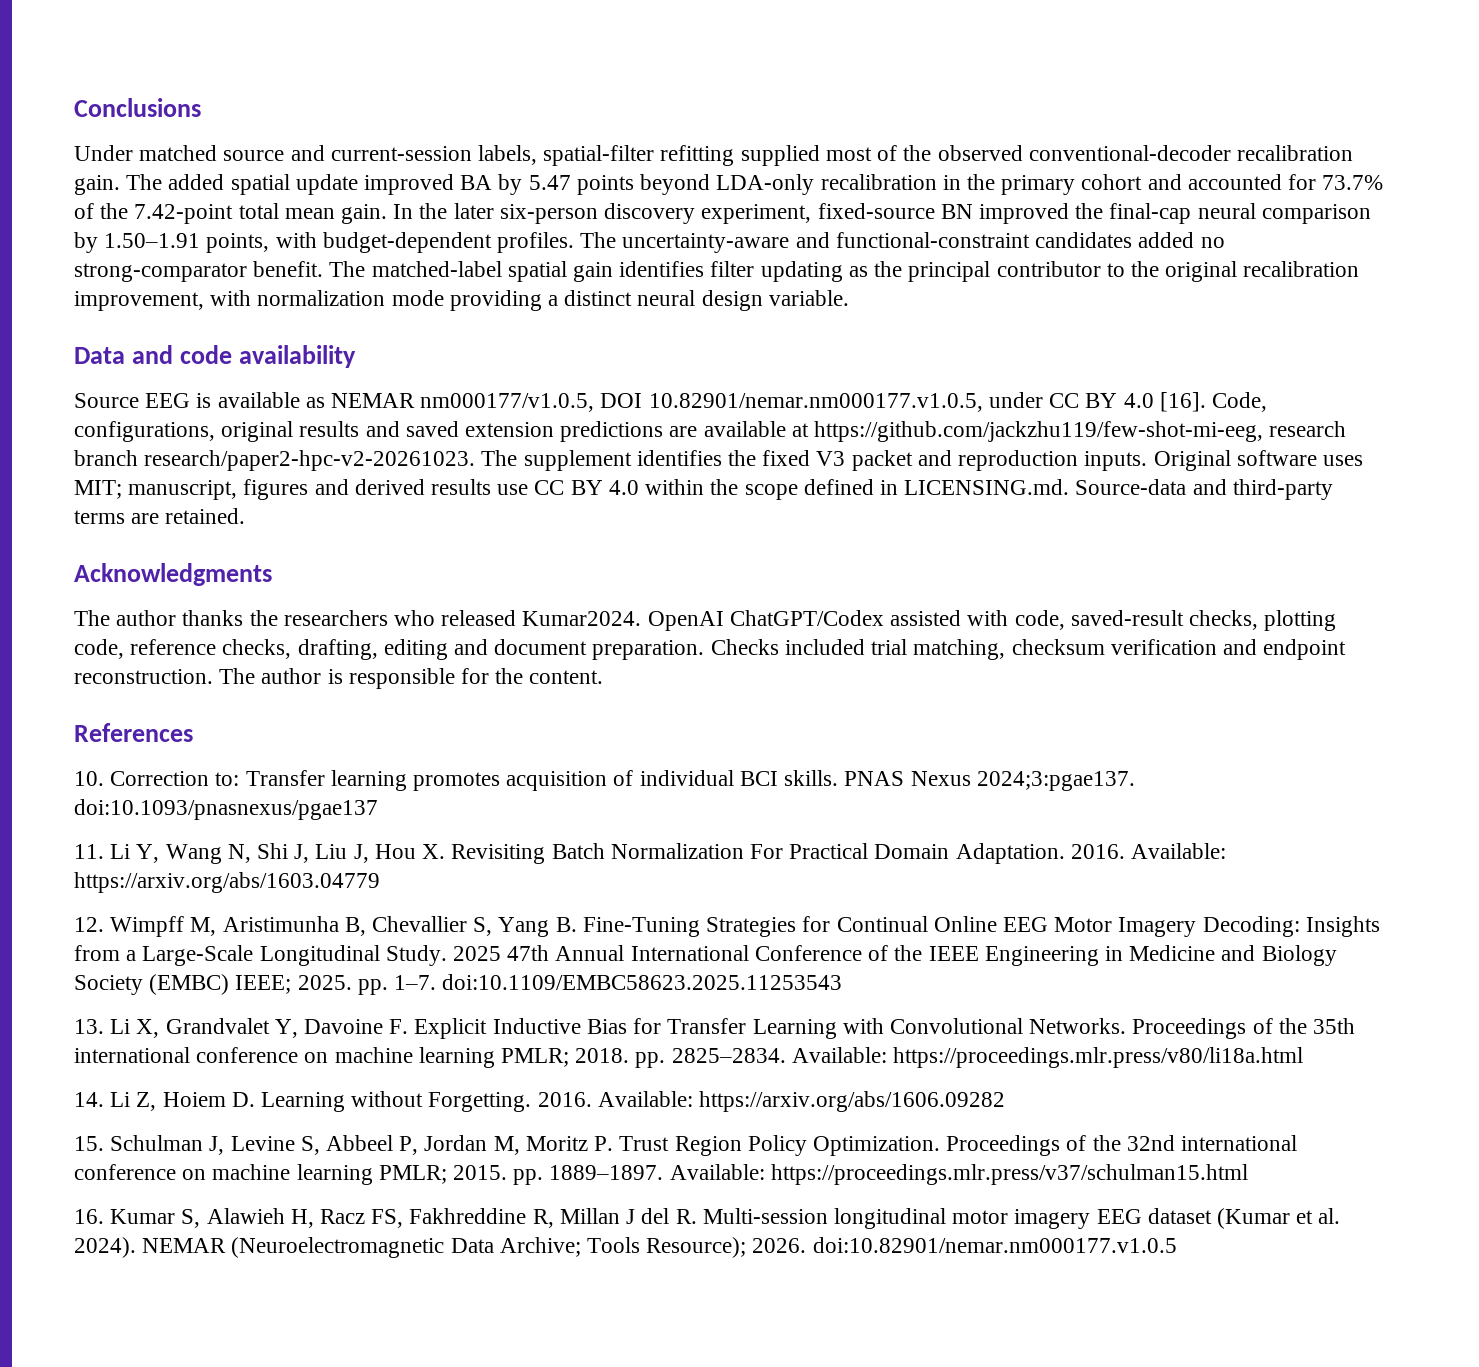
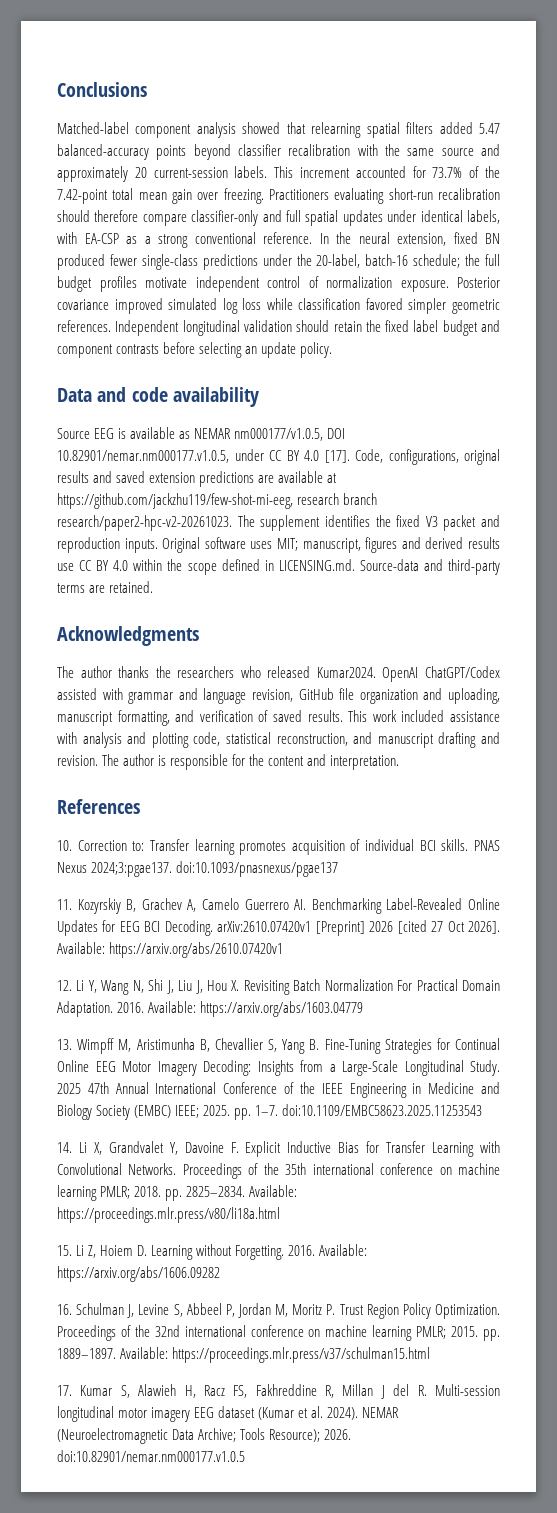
- Under matched source and current-session labels, spatial-filter refitting supplied most of the observed conventional-decoder recalibration gain. The added spatial update improved BA by 5.47 points beyond LDA-only recalibration in the primary cohort and accounted for 73.7% of the 7.42-point total mean gain. In the later six-person discovery experiment, fixed-source BN improved the final-cap neural comparison by 1.50–1.91 points, with budget-dependent profiles. The uncertainty-aware and functional-constraint candidates added no strong-comparator benefit. The matched-label spatial gain identifies filter updating as the principal contributor to the original recalibration improvement, with normalization mode providing a distinct neural design variable.
+ Matched-label component analysis showed that relearning spatial filters added 5.47 balanced-accuracy points beyond classifier recalibration with the same source and approximately 20 current-session labels. This increment accounted for 73.7% of the 7.42-point total mean gain over freezing. Practitioners evaluating short-run recalibration should therefore compare classifier-only and full spatial updates under identical labels, with EA-CSP as a strong conventional reference. In the neural extension, fixed BN produced fewer single-class predictions under the 20-label, batch-16 schedule; the full budget profiles motivate independent control of normalization exposure. Posterior covariance improved simulated log loss while classification favored simpler geometric references. Independent longitudinal validation should retain the fixed label budget and component contrasts before selecting an update policy.
- Source EEG is available as NEMAR nm000177/v1.0.5, DOI 10.82901/nemar.nm000177.v1.0.5, under CC BY 4.0 [16].
+ Source EEG is available as NEMAR nm000177/v1.0.5, DOI 10.82901/nemar.nm000177.v1.0.5, under CC BY 4.0 [17].
- OpenAI ChatGPT/Codex assisted with code, saved-result checks, plotting code, reference checks, drafting, editing and document preparation. Checks included trial matching, checksum verification and endpoint reconstruction.
+ OpenAI ChatGPT/Codex assisted with grammar and language revision, GitHub file organization and uploading, manuscript formatting, and verification of saved results. This work included assistance with analysis and plotting code, statistical reconstruction, and manuscript drafting and revision.
- The author is responsible for the content.
+ The author is responsible for the content and interpretation.
- 11. Li Y, Wang N, Shi J, Liu J, Hou X. Revisiting Batch Normalization For Practical Domain Adaptation.
+ 11. Kozyrskiy B, Grachev A, Camelo Guerrero AI. Benchmarking Label-Revealed Online Updates for EEG BCI Decoding. arXiv:2610.07420v1 [Preprint] 2026 [cited 27 Oct 2026]. Available: https://arxiv.org/abs/2610.07420v1
+ 12. Li Y, Wang N, Shi J, Liu J, Hou X. Revisiting Batch Normalization For Practical Domain Adaptation.
- 12. Wimpff M, Aristimunha B, Chevallier S, Yang B. Fine-Tuning Strategies for Continual Online EEG Motor Imagery Decoding: Insights from a Large-Scale Longitudinal Study.
+ 13. Wimpff M, Aristimunha B, Chevallier S, Yang B. Fine-Tuning Strategies for Continual Online EEG Motor Imagery Decoding: Insights from a Large-Scale Longitudinal Study.
- 13. Li X, Grandvalet Y, Davoine F. Explicit Inductive Bias for Transfer Learning with Convolutional Networks.
+ 14. Li X, Grandvalet Y, Davoine F. Explicit Inductive Bias for Transfer Learning with Convolutional Networks.
- 14. Li Z, Hoiem D. Learning without Forgetting.
+ 15. Li Z, Hoiem D. Learning without Forgetting.
- 15. Schulman J, Levine S, Abbeel P, Jordan M, Moritz P. Trust Region Policy Optimization.
+ 16. Schulman J, Levine S, Abbeel P, Jordan M, Moritz P. Trust Region Policy Optimization.
- 16. Kumar S, Alawieh H, Racz FS, Fakhreddine R, Millan J del R. Multi-session longitudinal motor imagery EEG dataset (Kumar et al. 2024).
+ 17. Kumar S, Alawieh H, Racz FS, Fakhreddine R, Millan J del R. Multi-session longitudinal motor imagery EEG dataset (Kumar et al. 2024).

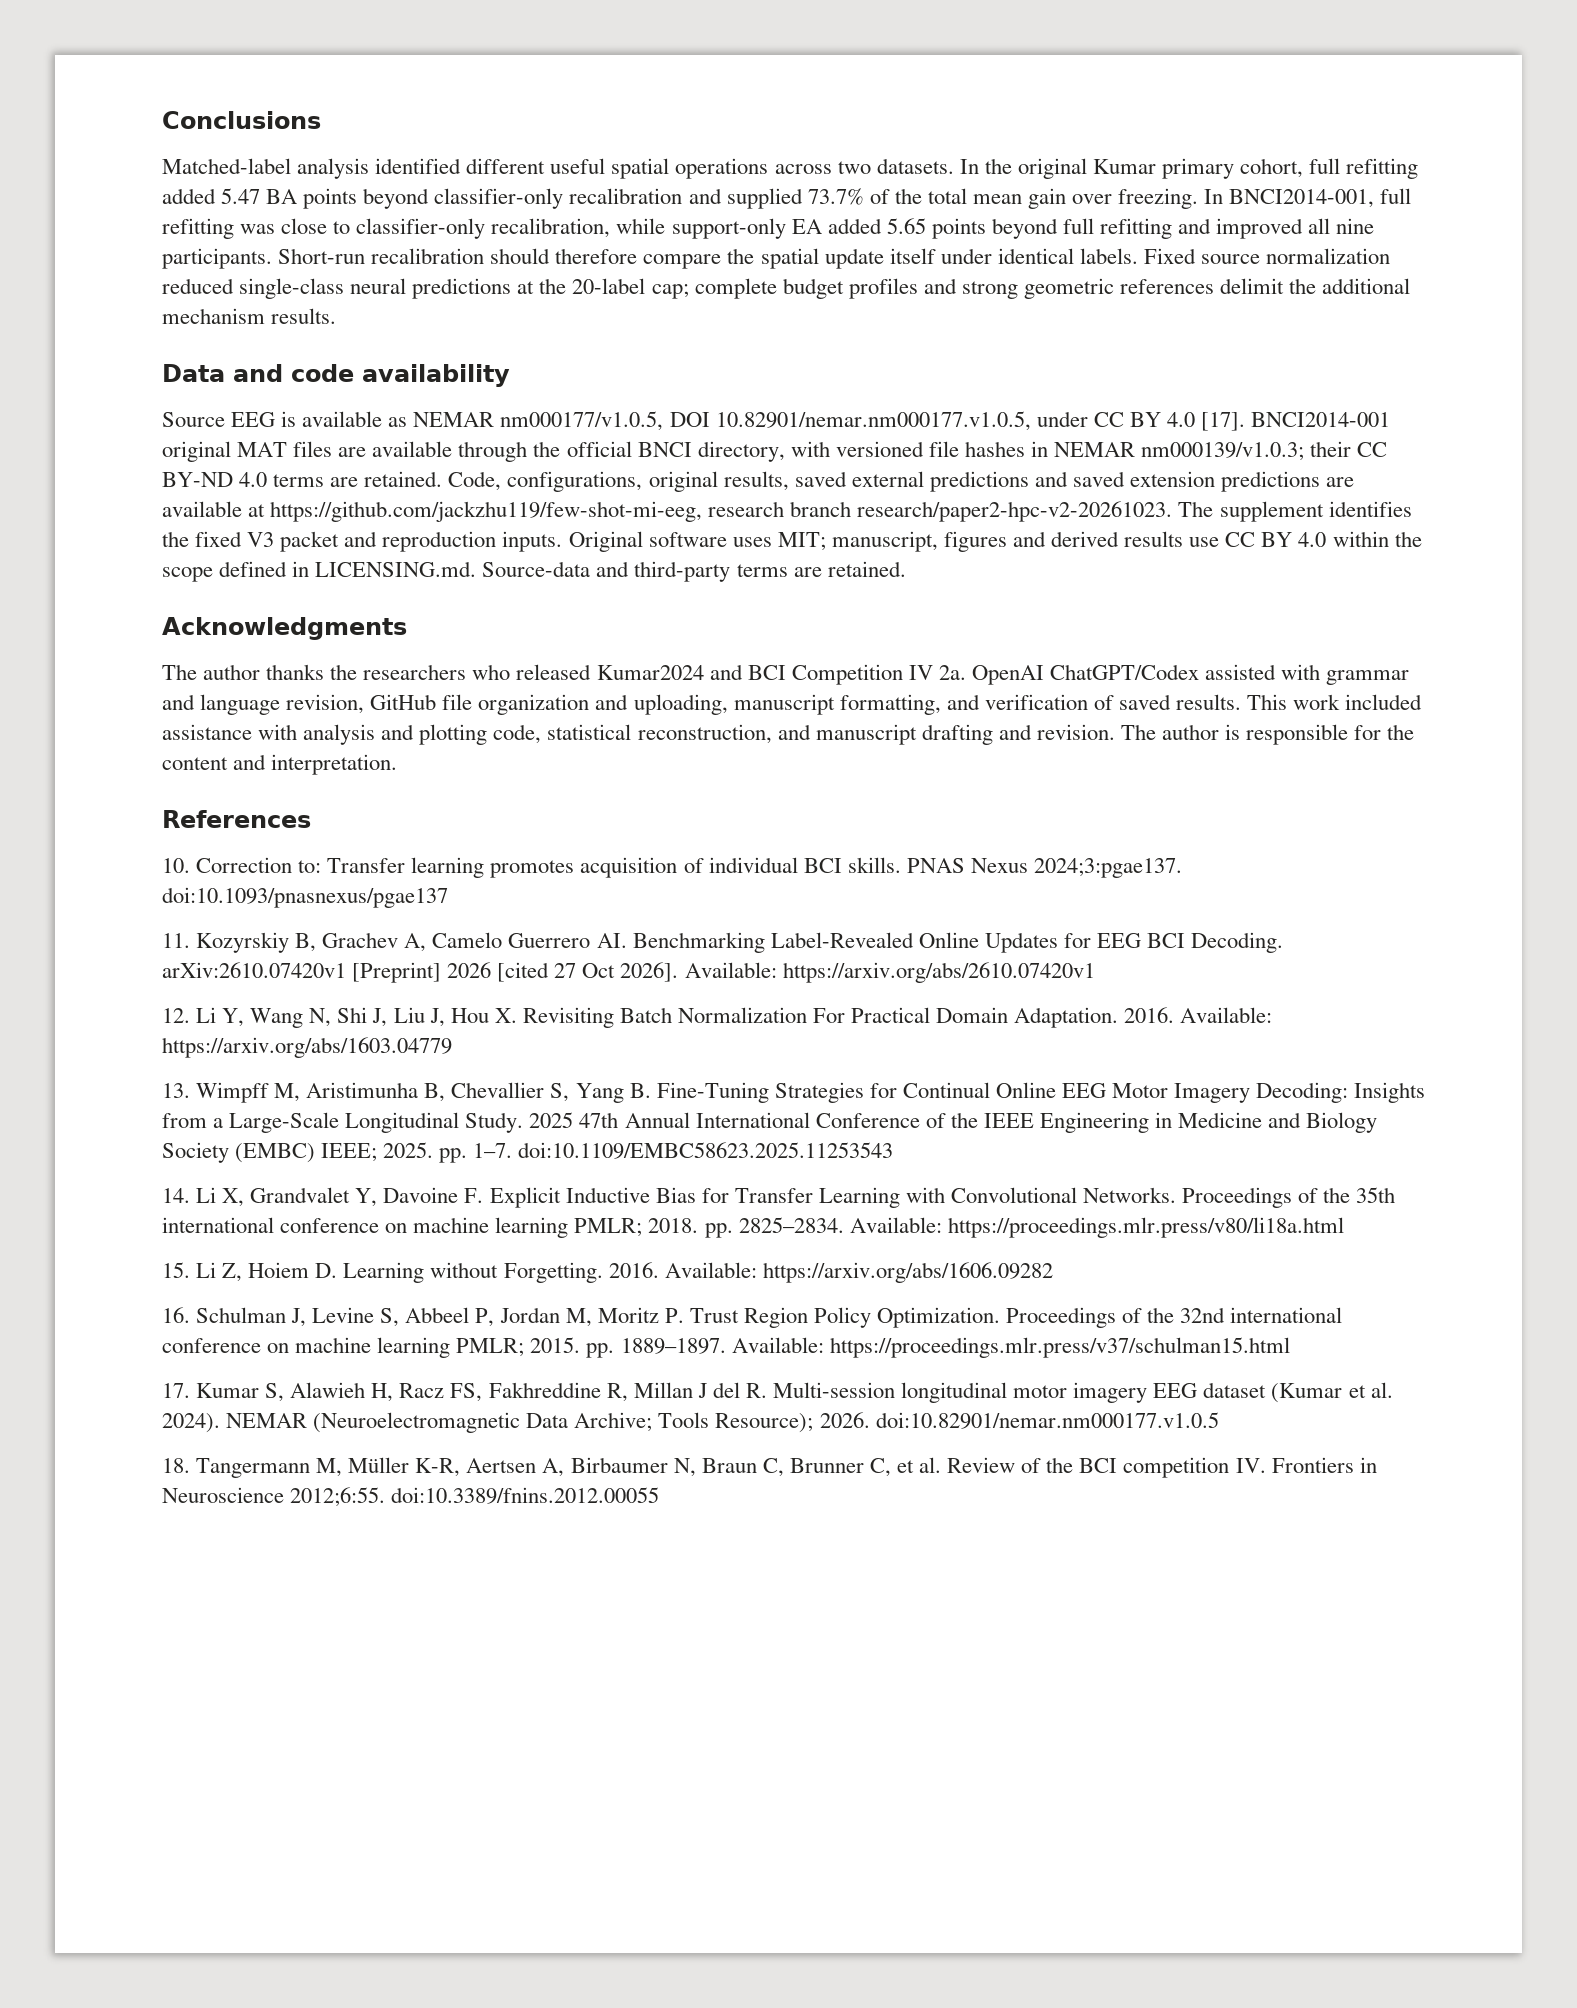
- Matched-label component analysis showed that relearning spatial filters added 5.47 balanced-accuracy points beyond classifier recalibration with the same source and approximately 20 current-session labels. This increment accounted for 73.7% of the 7.42-point total mean gain over freezing.
+ Matched-label analysis identified different useful spatial operations across two datasets. In the original Kumar primary cohort, full refitting added 5.47 BA points beyond classifier-only recalibration and supplied 73.7% of the total mean gain over freezing.
- Practitioners evaluating short-run recalibration should therefore compare classifier-only and full spatial updates under identical labels, with EA-CSP as a strong conventional reference. In the neural extension, fixed BN produced fewer single-class predictions under the 20-label, batch-16 schedule; the full budget profiles motivate independent control of normalization exposure. Posterior covariance improved simulated log loss while classification favored simpler geometric references. Independent longitudinal validation should retain the fixed label budget and component contrasts before selecting an update policy.
+ In BNCI2014-001, full refitting was close to classifier-only recalibration, while support-only EA added 5.65 points beyond full refitting and improved all nine participants. Short-run recalibration should therefore compare the spatial update itself under identical labels. Fixed source normalization reduced single-class neural predictions at the 20-label cap; complete budget profiles and strong geometric references delimit the additional mechanism results.
- Code, configurations, original results and saved extension predictions are available at https://github.com/jackzhu119/few-shot-mi-eeg, research branch research/paper2-hpc-v2-20261023.
+ BNCI2014-001 original MAT files are available through the official BNCI directory, with versioned file hashes in NEMAR nm000139/v1.0.3; their CC BY-ND 4.0 terms are retained. Code, configurations, original results, saved external predictions and saved extension predictions are available at https://github.com/jackzhu119/few-shot-mi-eeg, research branch research/paper2-hpc-v2-20261023.
- The author thanks the researchers who released Kumar2024.
+ The author thanks the researchers who released Kumar2024 and BCI Competition IV 2a.
+ 18. Tangermann M, Müller K-R, Aertsen A, Birbaumer N, Braun C, Brunner C, et al. Review of the BCI competition IV. Frontiers in Neuroscience 2012;6:55. doi:10.3389/fnins.2012.00055

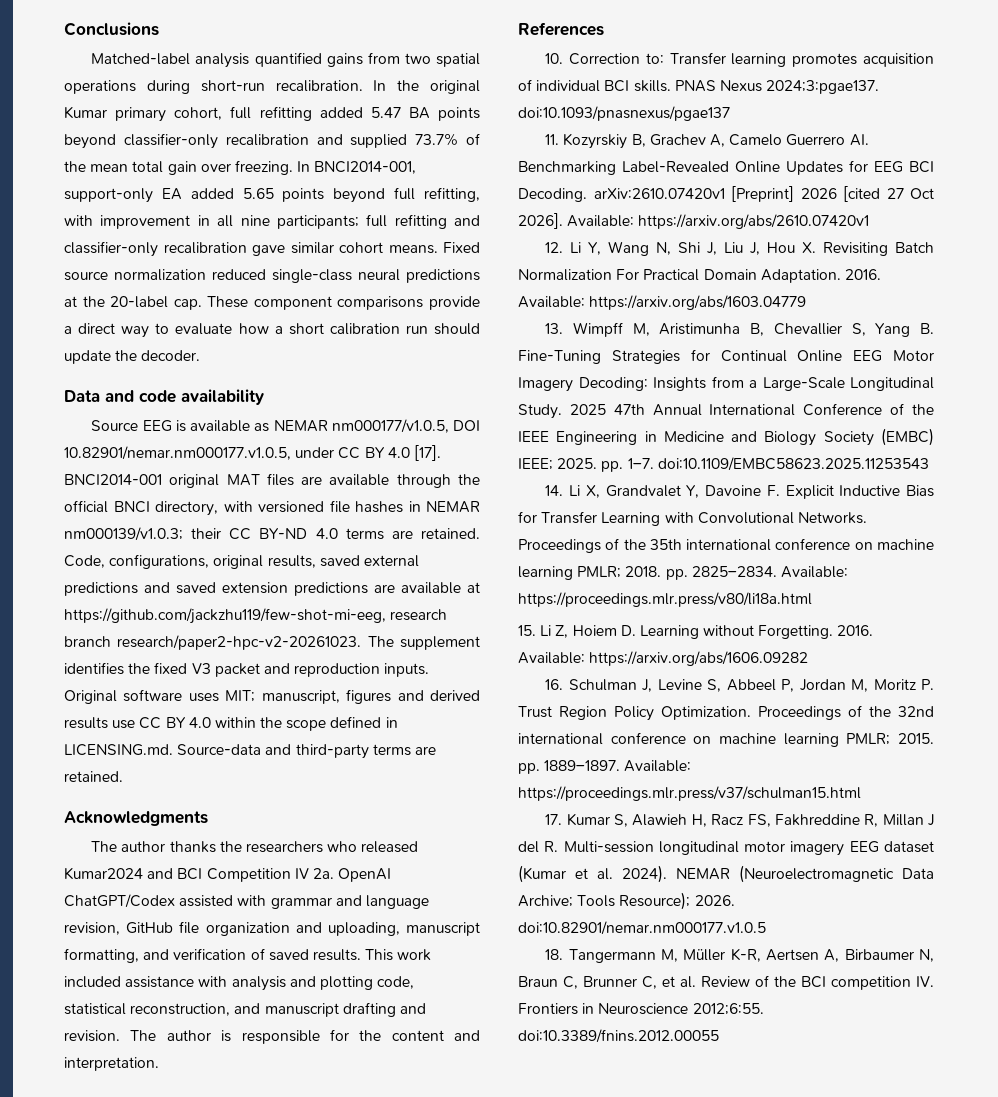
- Matched-label analysis identified different useful spatial operations across two datasets.
+ Matched-label analysis quantified gains from two spatial operations during short-run recalibration.
- In the original Kumar primary cohort, full refitting added 5.47 BA points beyond classifier-only recalibration and supplied 73.7% of the total mean gain over freezing.
+ In the original Kumar primary cohort, full refitting added 5.47 BA points beyond classifier-only recalibration and supplied 73.7% of the mean total gain over freezing.
- In BNCI2014-001, full refitting was close to classifier-only recalibration, while support-only EA added 5.65 points beyond full refitting and improved all nine participants. Short-run recalibration should therefore compare the spatial update itself under identical labels.
+ In BNCI2014-001, support-only EA added 5.65 points beyond full refitting, with improvement in all nine participants; full refitting and classifier-only recalibration gave similar cohort means.
- Fixed source normalization reduced single-class neural predictions at the 20-label cap; complete budget profiles and strong geometric references delimit the additional mechanism results.
+ Fixed source normalization reduced single-class neural predictions at the 20-label cap. These component comparisons provide a direct way to evaluate how a short calibration run should update the decoder.

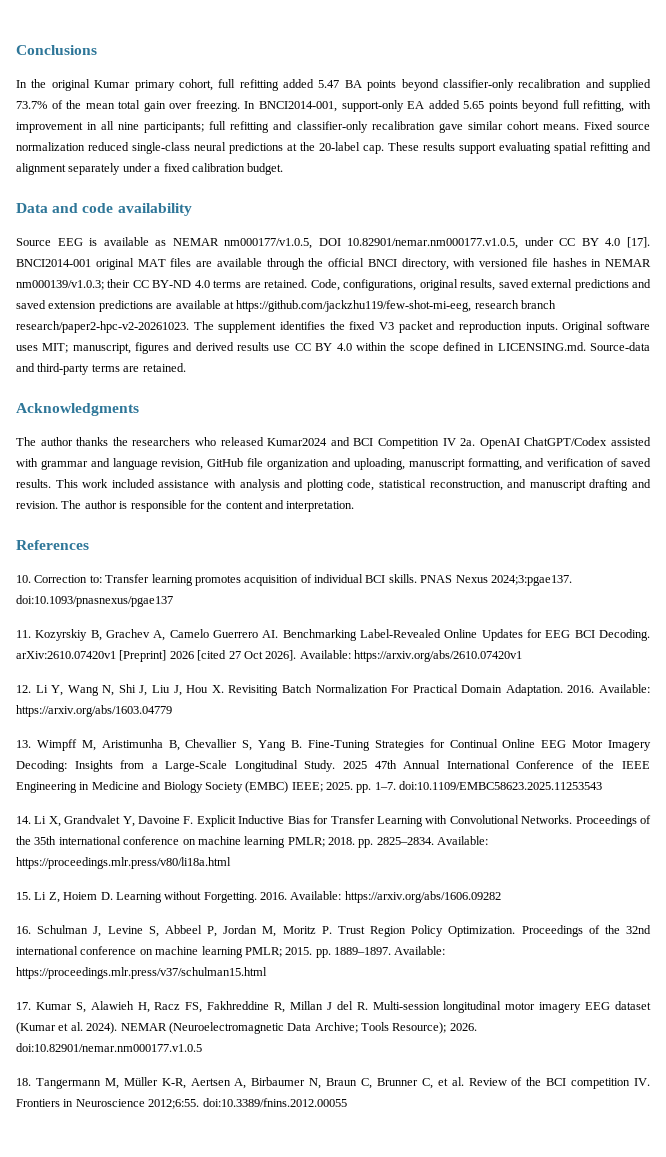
- Matched-label analysis quantified gains from two spatial operations during short-run recalibration.
- These component comparisons provide a direct way to evaluate how a short calibration run should update the decoder.
+ These results support evaluating spatial refitting and alignment separately under a fixed calibration budget.

